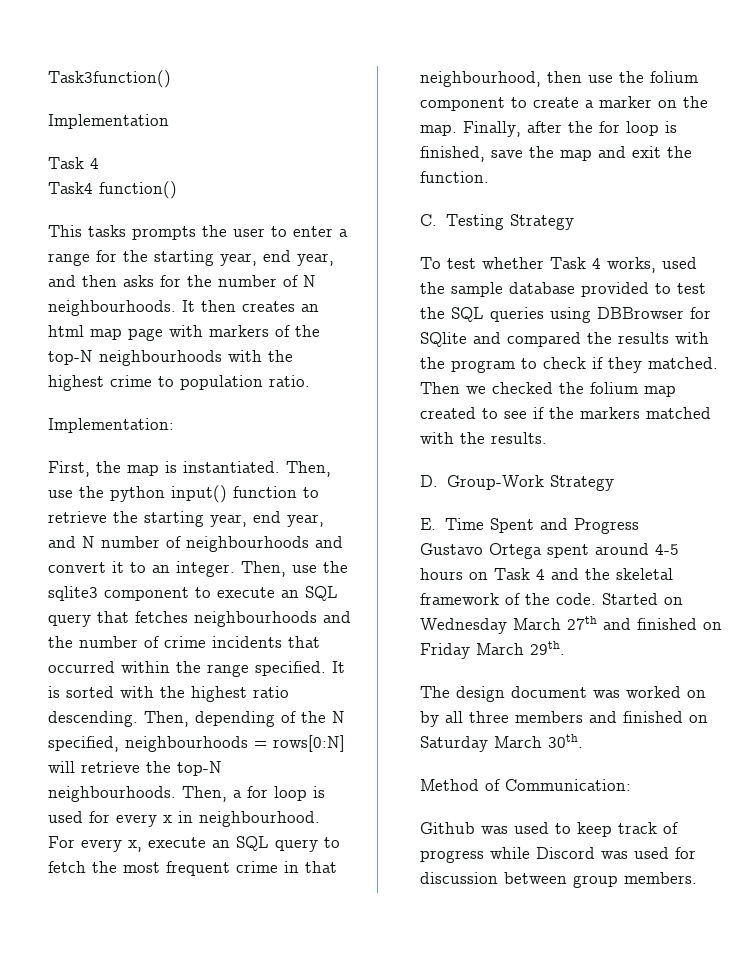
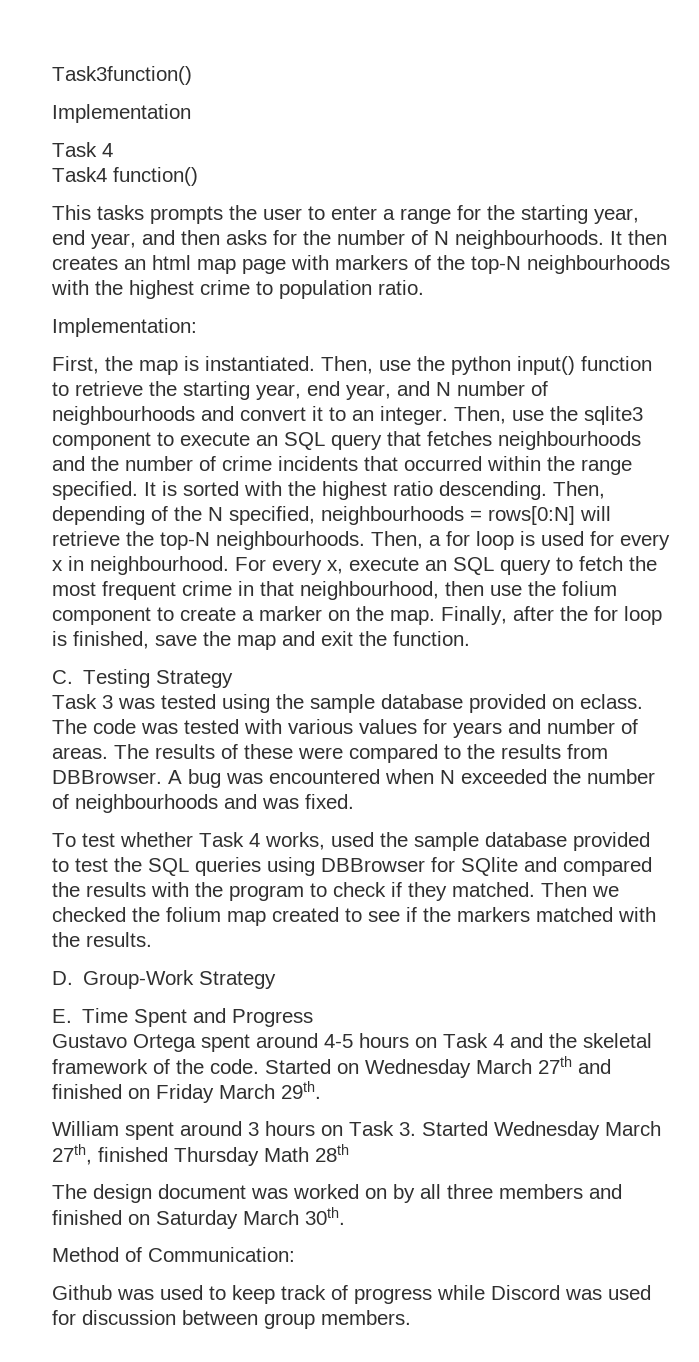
+ Task 3 was tested using the sample database provided on eclass. The code was tested with various values for years and number of areas. The results of these were compared to the results from DBBrowser. A bug was encountered when N exceeded the number of neighbourhoods and was fixed.
+ William spent around 3 hours on Task 3. Started Wednesday March 27th, finished Thursday Math 28th

